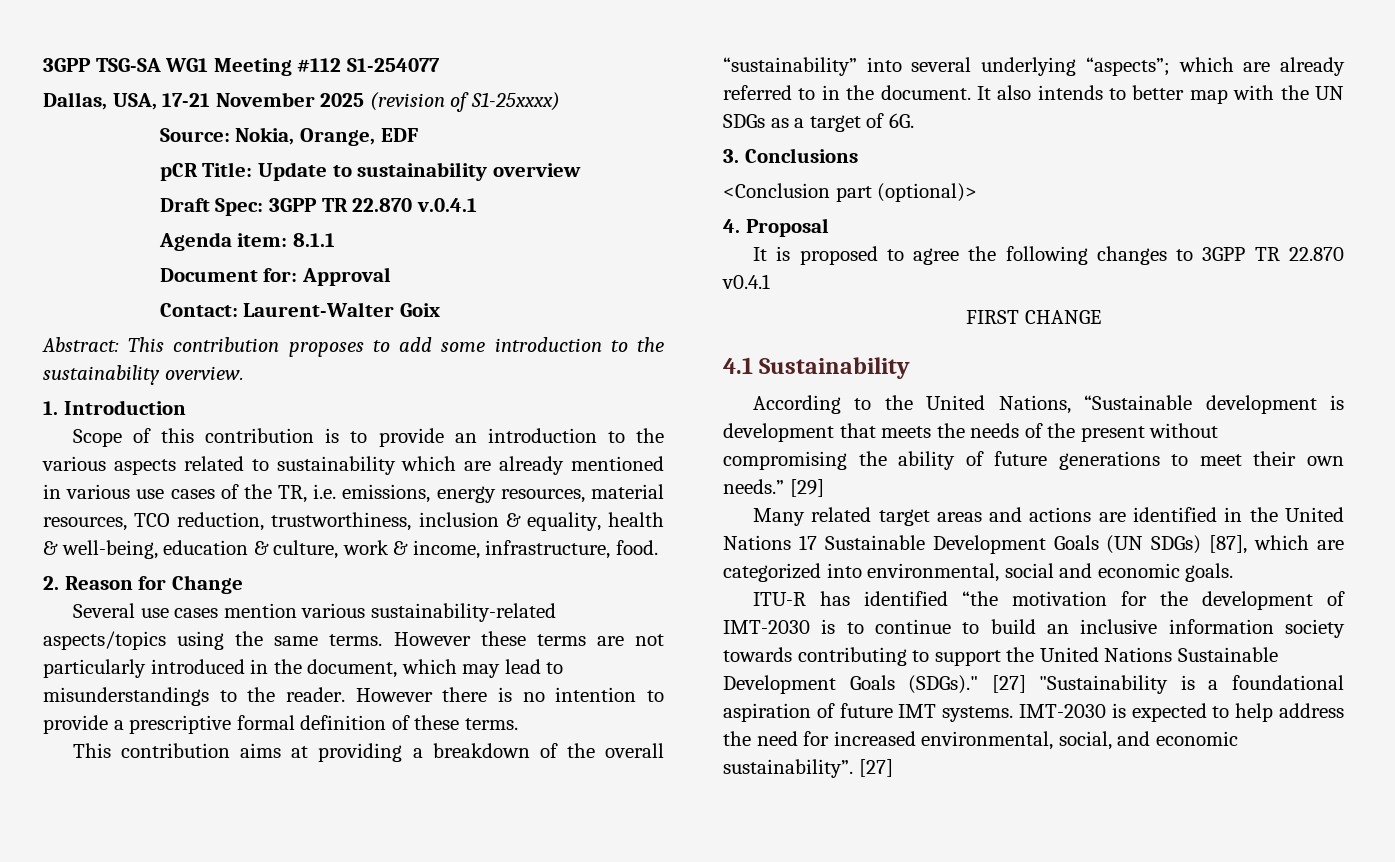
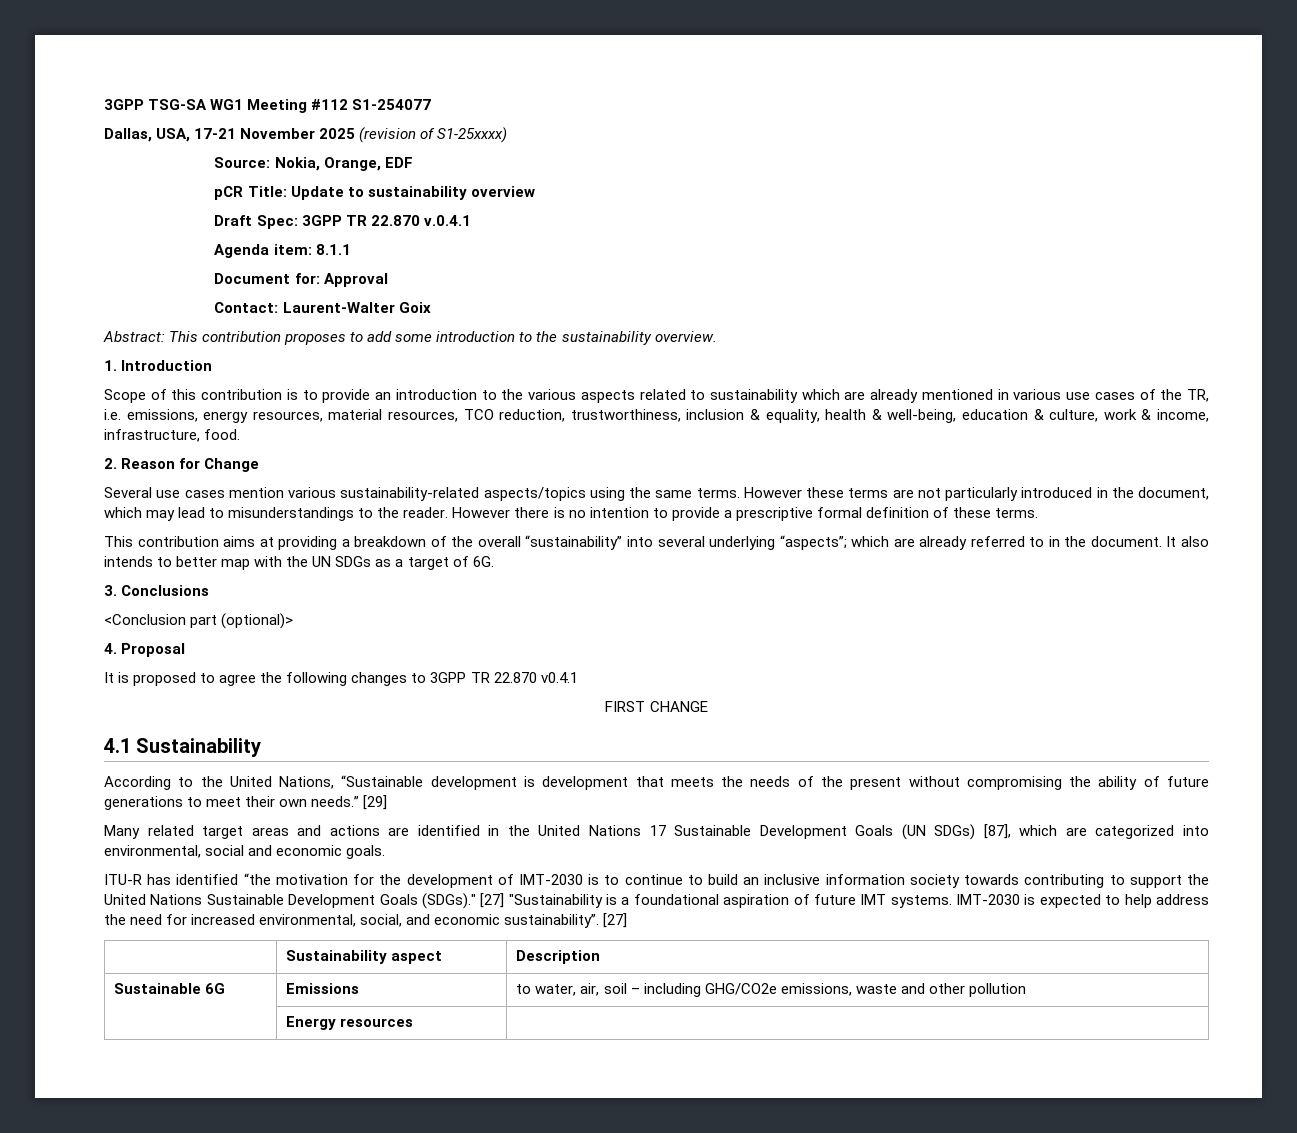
+ | Sustainability aspect | Description
+ Sustainable 6G | Emissions | to water, air, soil – including GHG/CO2e emissions, waste and other pollution
+ | Energy resources |

